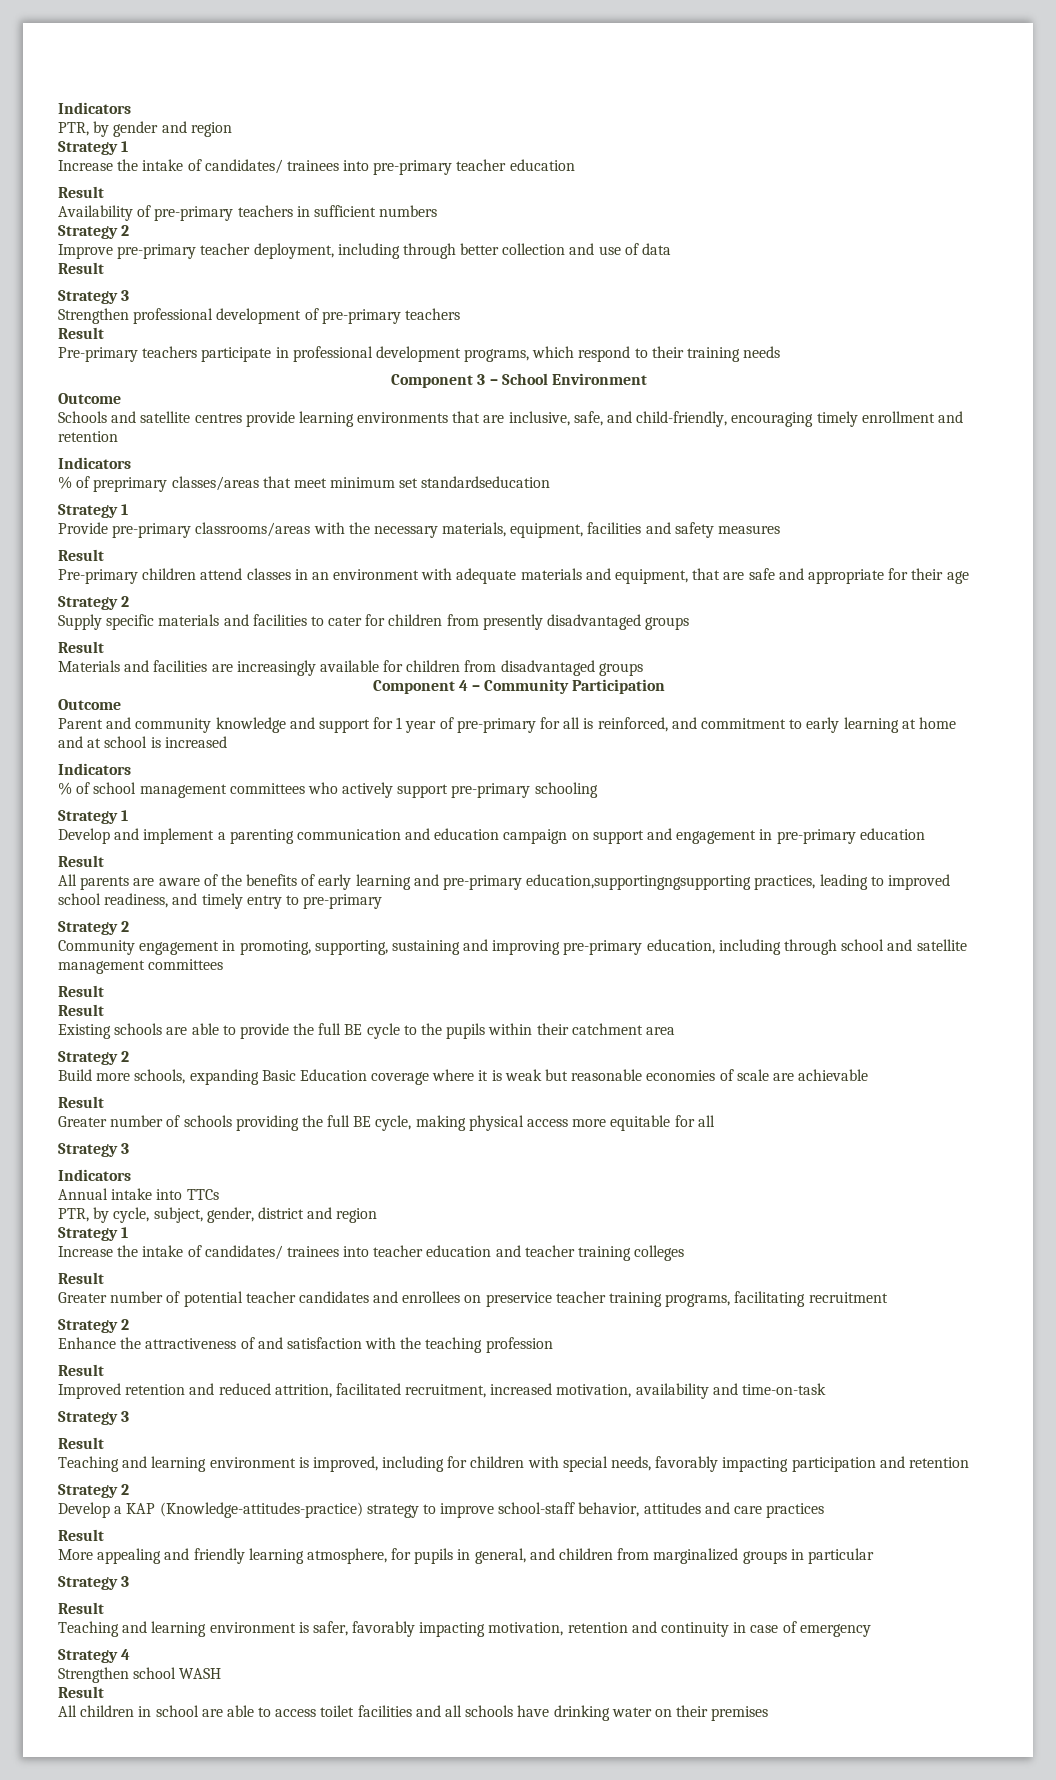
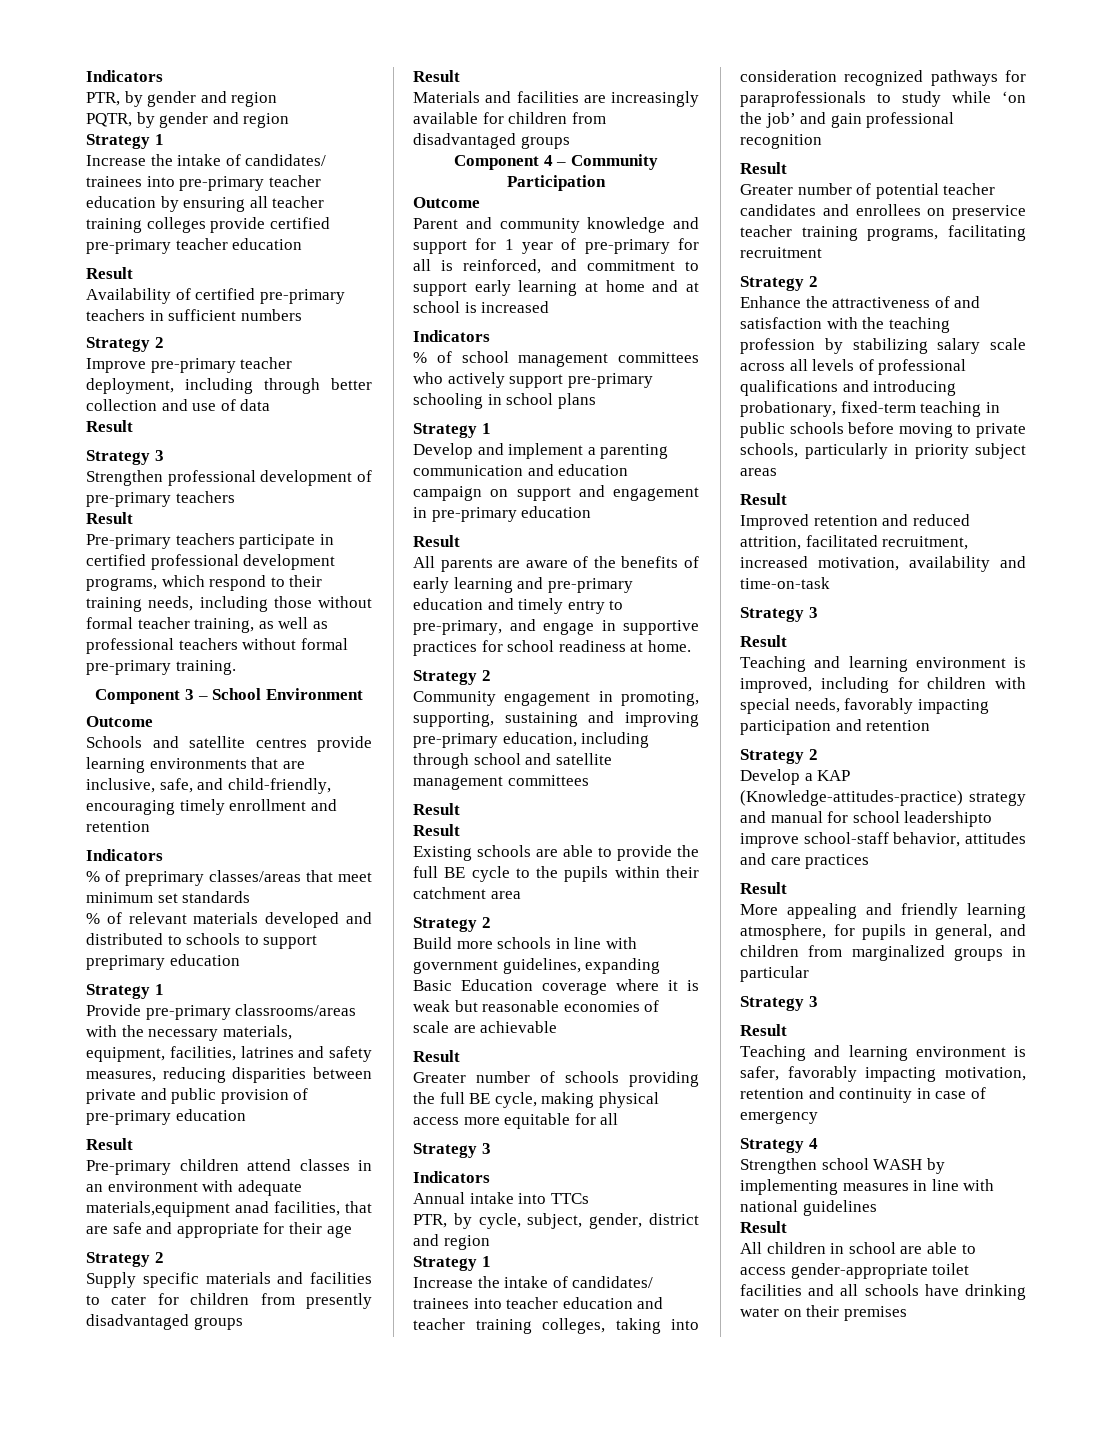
+ PQTR, by gender and region
- Increase the intake of candidates/ trainees into pre-primary teacher education
+ Increase the intake of candidates/ trainees into pre-primary teacher education by ensuring all teacher training colleges provide certified pre-primary teacher education
- Availability of pre-primary teachers in sufficient numbers
+ Availability of certified pre-primary teachers in sufficient numbers
- Pre-primary teachers participate in professional development programs, which respond to their training needs
+ Pre-primary teachers participate in certified professional development programs, which respond to their training needs, including those without formal teacher training, as well as professional teachers without formal pre-primary training.
- % of preprimary classes/areas that meet minimum set standardseducation
+ % of preprimary classes/areas that meet minimum set standards
+ % of relevant materials developed and distributed to schools to support preprimary education
- Provide pre-primary classrooms/areas with the necessary materials, equipment, facilities and safety measures
+ Provide pre-primary classrooms/areas with the necessary materials, equipment, facilities, latrines and safety measures, reducing disparities between private and public provision of pre-primary education
- Pre-primary children attend classes in an environment with adequate materials and equipment, that are safe and appropriate for their age
+ Pre-primary children attend classes in an environment with adequate materials,equipment anad facilities, that are safe and appropriate for their age
- Parent and community knowledge and support for 1 year of pre-primary for all is reinforced, and commitment to early learning at home and at school is increased
+ Parent and community knowledge and support for 1 year of pre-primary for all is reinforced, and commitment to support early learning at home and at school is increased
- % of school management committees who actively support pre-primary schooling
+ % of school management committees who actively support pre-primary schooling in school plans
- All parents are aware of the benefits of early learning and pre-primary education,supportingngsupporting practices, leading to improved school readiness, and timely entry to pre-primary
+ All parents are aware of the benefits of early learning and pre-primary education and timely entry to pre-primary, and engage in supportive practices for school readiness at home.
- Build more schools, expanding Basic Education coverage where it is weak but reasonable economies of scale are achievable
+ Build more schools in line with government guidelines, expanding Basic Education coverage where it is weak but reasonable economies of scale are achievable
- Increase the intake of candidates/ trainees into teacher education and teacher training colleges
+ Increase the intake of candidates/ trainees into teacher education and teacher training colleges, taking into consideration recognized pathways for paraprofessionals to study while ‘on the job’ and gain professional recognition
- Enhance the attractiveness of and satisfaction with the teaching profession
+ Enhance the attractiveness of and satisfaction with the teaching profession by stabilizing salary scale across all levels of professional qualifications and introducing probationary, fixed-term teaching in public schools before moving to private schools, particularly in priority subject areas
- Develop a KAP (Knowledge-attitudes-practice) strategy to improve school-staff behavior, attitudes and care practices
+ Develop a KAP (Knowledge-attitudes-practice) strategy and manual for school leadershipto improve school-staff behavior, attitudes and care practices
- Strengthen school WASH
+ Strengthen school WASH by implementing measures in line with national guidelines
- All children in school are able to access toilet facilities and all schools have drinking water on their premises
+ All children in school are able to access gender-appropriate toilet facilities and all schools have drinking water on their premises

